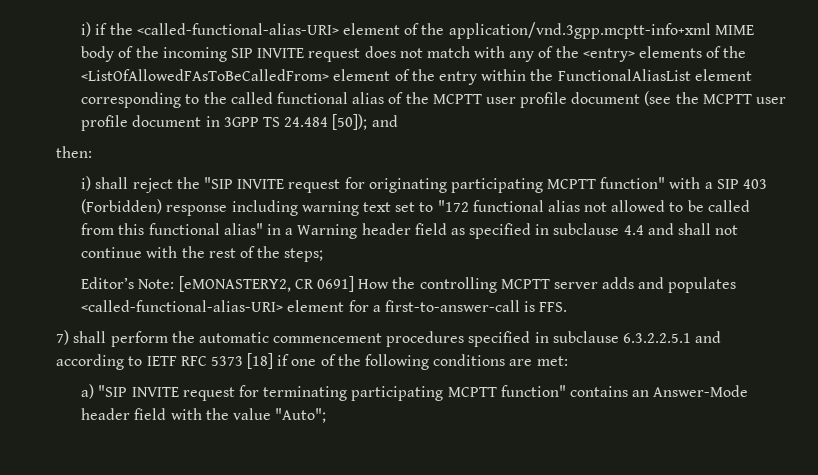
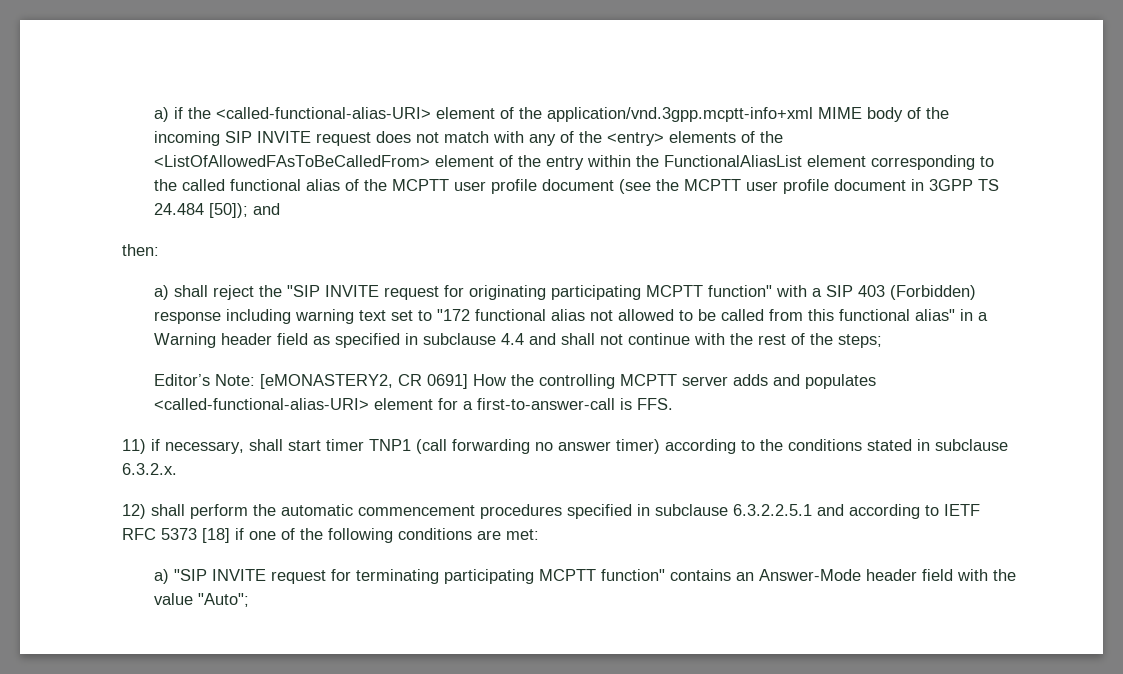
- i) if the <called-functional-alias-URI> element of the application/vnd.3gpp.mcptt-info+xml MIME body of the incoming SIP INVITE request does not match with any of the <entry> elements of the <ListOfAllowedFAsToBeCalledFrom> element of the entry within the FunctionalAliasList element corresponding to the called functional alias of the MCPTT user profile document (see the MCPTT user profile document in 3GPP TS 24.484 [50]); and
+ a) if the <called-functional-alias-URI> element of the application/vnd.3gpp.mcptt-info+xml MIME body of the incoming SIP INVITE request does not match with any of the <entry> elements of the <ListOfAllowedFAsToBeCalledFrom> element of the entry within the FunctionalAliasList element corresponding to the called functional alias of the MCPTT user profile document (see the MCPTT user profile document in 3GPP TS 24.484 [50]); and
- i) shall reject the "SIP INVITE request for originating participating MCPTT function" with a SIP 403 (Forbidden) response including warning text set to "172 functional alias not allowed to be called from this functional alias" in a Warning header field as specified in subclause 4.4 and shall not continue with the rest of the steps;
+ a) shall reject the "SIP INVITE request for originating participating MCPTT function" with a SIP 403 (Forbidden) response including warning text set to "172 functional alias not allowed to be called from this functional alias" in a Warning header field as specified in subclause 4.4 and shall not continue with the rest of the steps;
- 7) shall perform the automatic commencement procedures specified in subclause 6.3.2.2.5.1 and according to IETF RFC 5373 [18] if one of the following conditions are met:
+ 11) if necessary, shall start timer TNP1 (call forwarding no answer timer) according to the conditions stated in subclause 6.3.2.x.
+ 12) shall perform the automatic commencement procedures specified in subclause 6.3.2.2.5.1 and according to IETF RFC 5373 [18] if one of the following conditions are met:

